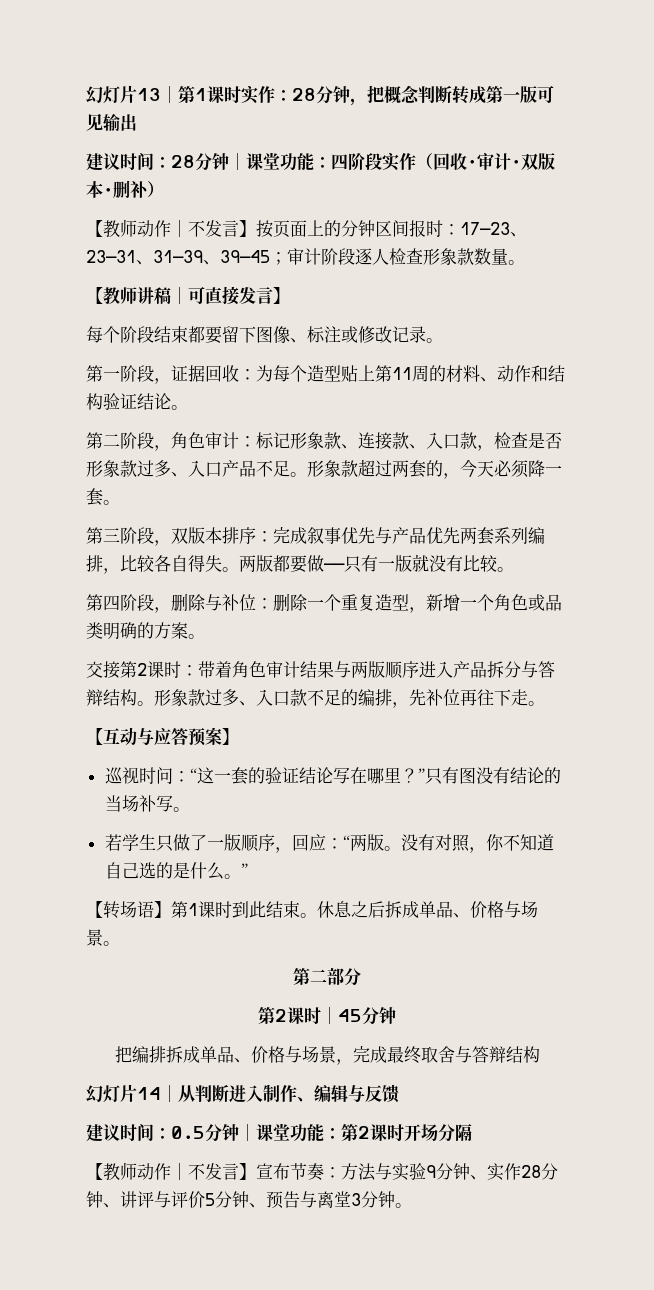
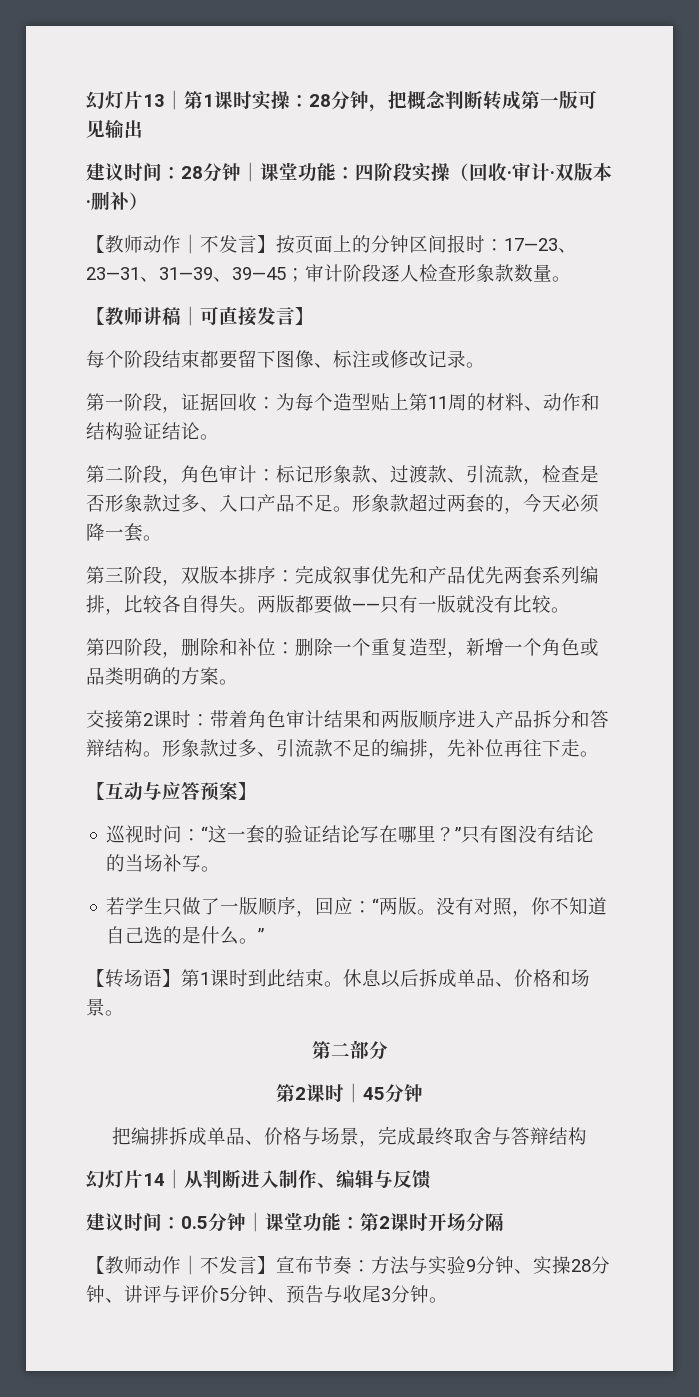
- 幻灯片13｜第1课时实作：28分钟，把概念判断转成第一版可见输出
+ 幻灯片13｜第1课时实操：28分钟，把概念判断转成第一版可见输出
- 建议时间：28分钟｜课堂功能：四阶段实作（回收·审计·双版本·删补）
+ 建议时间：28分钟｜课堂功能：四阶段实操（回收·审计·双版本·删补）
- 第二阶段，角色审计：标记形象款、连接款、入口款，检查是否形象款过多、入口产品不足。
+ 第二阶段，角色审计：标记形象款、过渡款、引流款，检查是否形象款过多、入口产品不足。
- 第三阶段，双版本排序：完成叙事优先与产品优先两套系列编排，比较各自得失。
+ 第三阶段，双版本排序：完成叙事优先和产品优先两套系列编排，比较各自得失。
- 第四阶段，删除与补位：删除一个重复造型，新增一个角色或品类明确的方案。
+ 第四阶段，删除和补位：删除一个重复造型，新增一个角色或品类明确的方案。
- 交接第2课时：带着角色审计结果与两版顺序进入产品拆分与答辩结构。
+ 交接第2课时：带着角色审计结果和两版顺序进入产品拆分和答辩结构。
- 形象款过多、入口款不足的编排，先补位再往下走。
+ 形象款过多、引流款不足的编排，先补位再往下走。
- 休息之后拆成单品、价格与场景。
+ 休息以后拆成单品、价格和场景。
- 【教师动作｜不发言】宣布节奏：方法与实验9分钟、实作28分钟、讲评与评价5分钟、预告与离堂3分钟。
+ 【教师动作｜不发言】宣布节奏：方法与实验9分钟、实操28分钟、讲评与评价5分钟、预告与收尾3分钟。

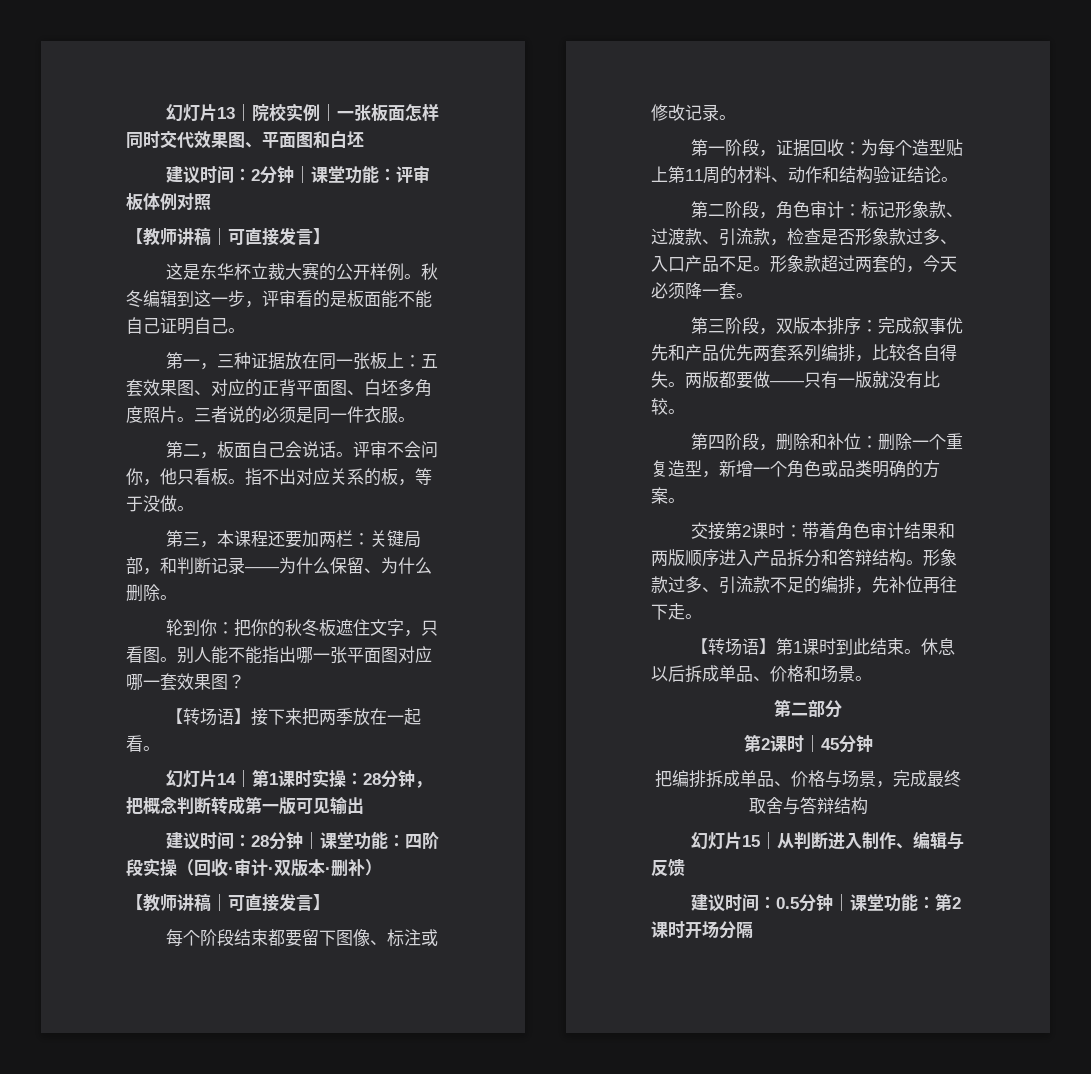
- 幻灯片13｜第1课时实操：28分钟，把概念判断转成第一版可见输出
+ 幻灯片13｜院校实例｜一张板面怎样同时交代效果图、平面图和白坯
+ 建议时间：2分钟｜课堂功能：评审板体例对照
+ 【教师讲稿｜可直接发言】
+ 这是东华杯立裁大赛的公开样例。秋冬编辑到这一步，评审看的是板面能不能自己证明自己。
+ 第一，三种证据放在同一张板上：五套效果图、对应的正背平面图、白坯多角度照片。三者说的必须是同一件衣服。
+ 第二，板面自己会说话。评审不会问你，他只看板。指不出对应关系的板，等于没做。
+ 第三，本课程还要加两栏：关键局部，和判断记录——为什么保留、为什么删除。
+ 轮到你：把你的秋冬板遮住文字，只看图。别人能不能指出哪一张平面图对应哪一套效果图？
+ 【转场语】接下来把两季放在一起看。
+ 幻灯片14｜第1课时实操：28分钟，把概念判断转成第一版可见输出
- 【教师动作｜不发言】按页面上的分钟区间报时：17—23、23—31、31—39、39—45；审计阶段逐人检查形象款数量。
- 【互动与应答预案】
- 巡视时问：“这一套的验证结论写在哪里？”只有图没有结论的当场补写。
- 若学生只做了一版顺序，回应：“两版。没有对照，你不知道自己选的是什么。”
- 幻灯片14｜从判断进入制作、编辑与反馈
+ 幻灯片15｜从判断进入制作、编辑与反馈
- 【教师动作｜不发言】宣布节奏：方法与实验9分钟、实操28分钟、讲评与评价5分钟、预告与收尾3分钟。

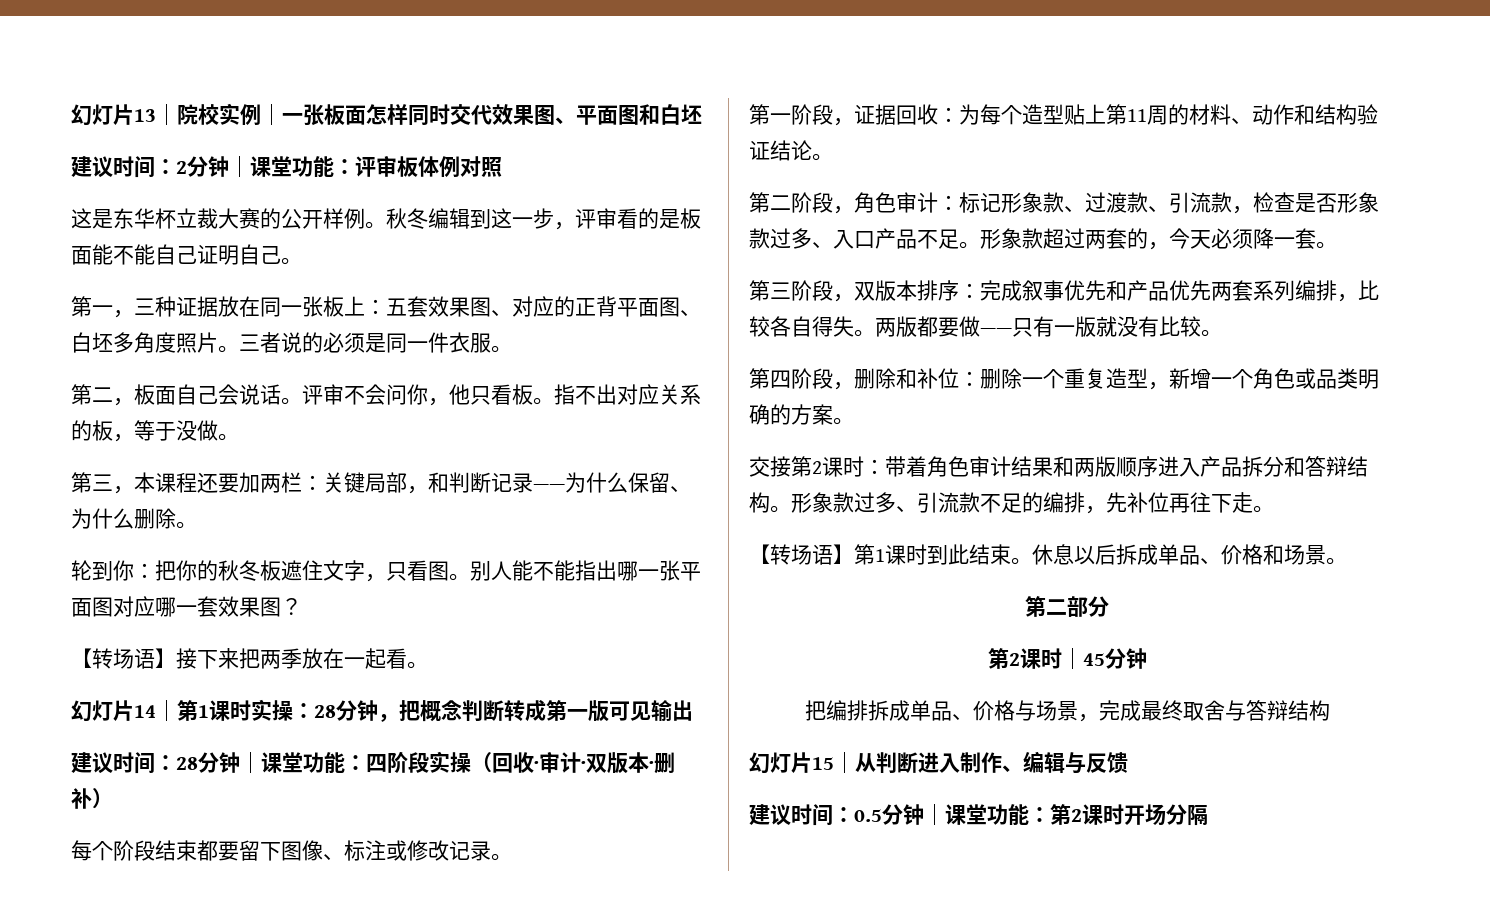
  建议时间：2分钟｜课堂功能：评审板体例对照
- 【教师讲稿｜可直接发言】
  建议时间：28分钟｜课堂功能：四阶段实操（回收·审计·双版本·删补）
- 【教师讲稿｜可直接发言】

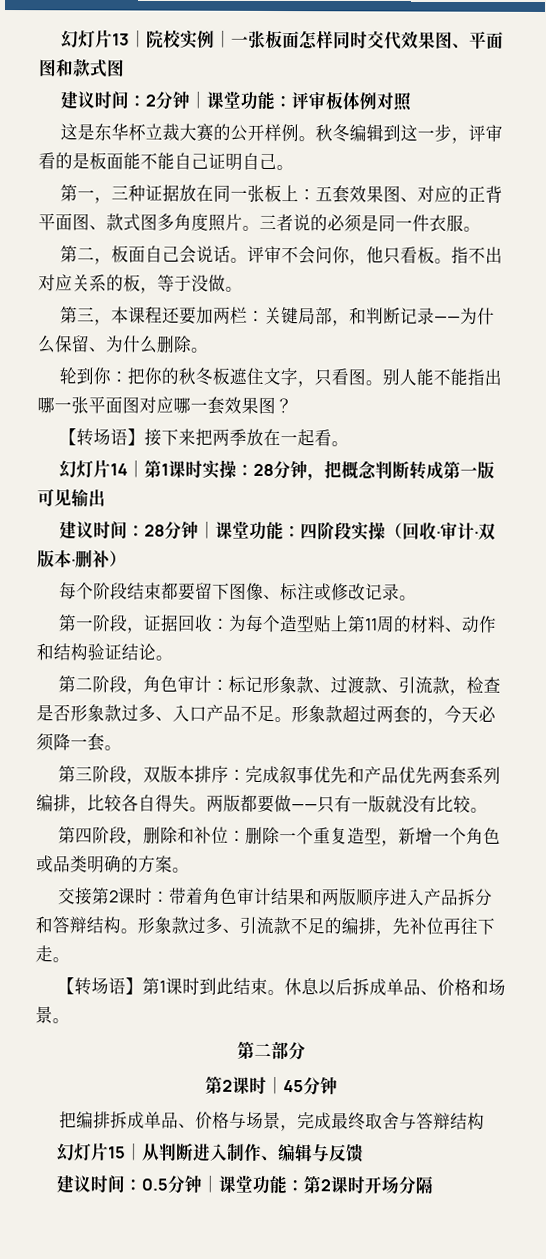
- 幻灯片13｜院校实例｜一张板面怎样同时交代效果图、平面图和白坯
+ 幻灯片13｜院校实例｜一张板面怎样同时交代效果图、平面图和款式图
- 第一，三种证据放在同一张板上：五套效果图、对应的正背平面图、白坯多角度照片。
+ 第一，三种证据放在同一张板上：五套效果图、对应的正背平面图、款式图多角度照片。

